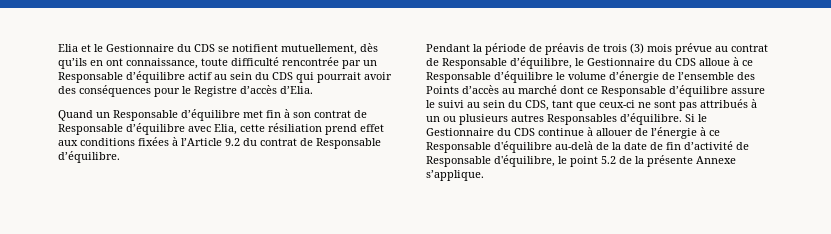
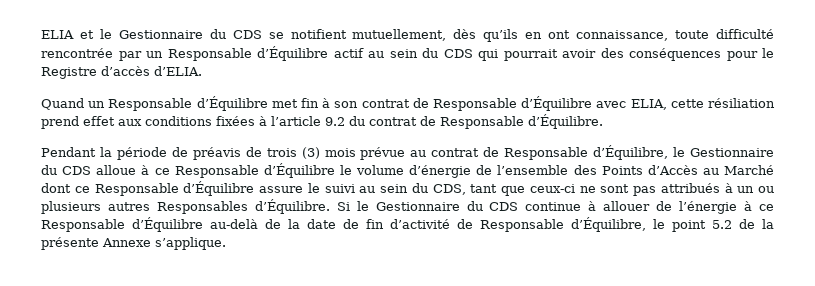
- Elia et le Gestionnaire du CDS se notifient mutuellement, dès qu’ils en ont connaissance, toute difficulté rencontrée par un Responsable d’équilibre actif au sein du CDS qui pourrait avoir des conséquences pour le Registre d’accès d’Elia.
+ ELIA et le Gestionnaire du CDS se notifient mutuellement, dès qu’ils en ont connaissance, toute difficulté rencontrée par un Responsable d’Équilibre actif au sein du CDS qui pourrait avoir des conséquences pour le Registre d’accès d’ELIA.
- Quand un Responsable d’équilibre met fin à son contrat de Responsable d’équilibre avec Elia, cette résiliation prend effet aux conditions fixées à l’Article 9.2 du contrat de Responsable d’équilibre.
+ Quand un Responsable d’Équilibre met fin à son contrat de Responsable d’Équilibre avec ELIA, cette résiliation prend effet aux conditions fixées à l’article 9.2 du contrat de Responsable d’Équilibre.
- Pendant la période de préavis de trois (3) mois prévue au contrat de Responsable d’équilibre, le Gestionnaire du CDS alloue à ce Responsable d’équilibre le volume d’énergie de l’ensemble des Points d’accès au marché dont ce Responsable d’équilibre assure le suivi au sein du CDS, tant que ceux-ci ne sont pas attribués à un ou plusieurs autres Responsables d’équilibre.
+ Pendant la période de préavis de trois (3) mois prévue au contrat de Responsable d’Équilibre, le Gestionnaire du CDS alloue à ce Responsable d’Équilibre le volume d’énergie de l’ensemble des Points d’Accès au Marché dont ce Responsable d’Équilibre assure le suivi au sein du CDS, tant que ceux-ci ne sont pas attribués à un ou plusieurs autres Responsables d’Équilibre.
- Si le Gestionnaire du CDS continue à allouer de l’énergie à ce Responsable d'équilibre au-delà de la date de fin d’activité de Responsable d'équilibre, le point 5.2 de la présente Annexe s’applique.
+ Si le Gestionnaire du CDS continue à allouer de l’énergie à ce Responsable d’Équilibre au-delà de la date de fin d’activité de Responsable d’Équilibre, le point 5.2 de la présente Annexe s’applique.

